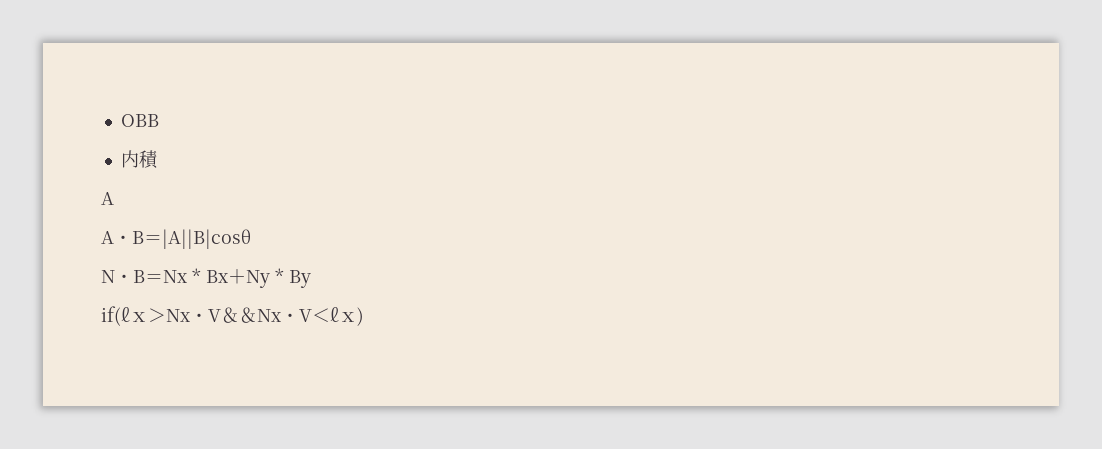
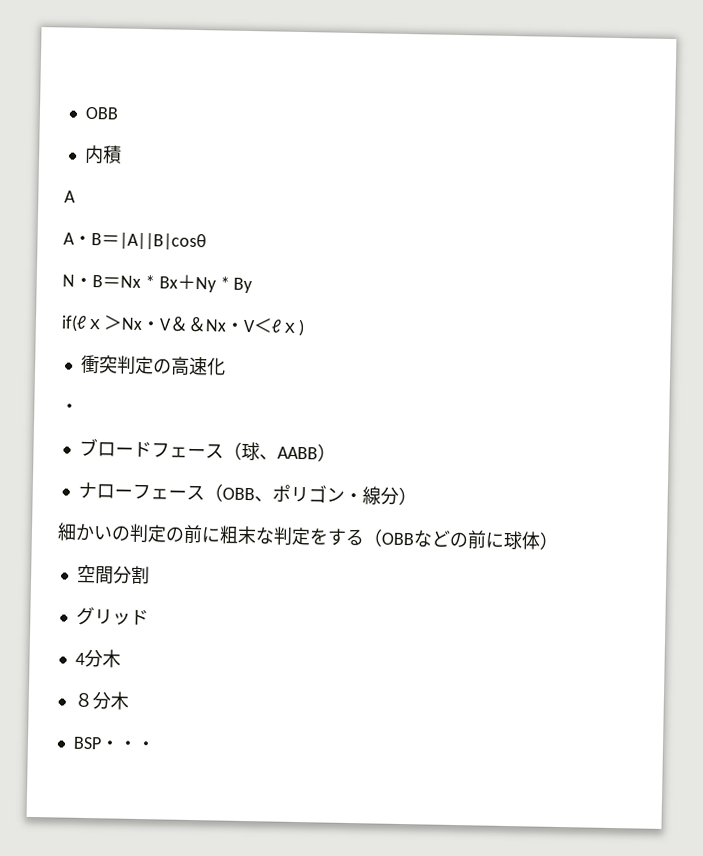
+ 衝突判定の高速化
+ ・
+ ブロードフェース（球、AABB）
+ ナローフェース（OBB、ポリゴン・線分）
+ 細かいの判定の前に粗末な判定をする（OBBなどの前に球体）
+ 空間分割
+ グリッド
+ 4分木
+ ８分木
+ BSP・・・

